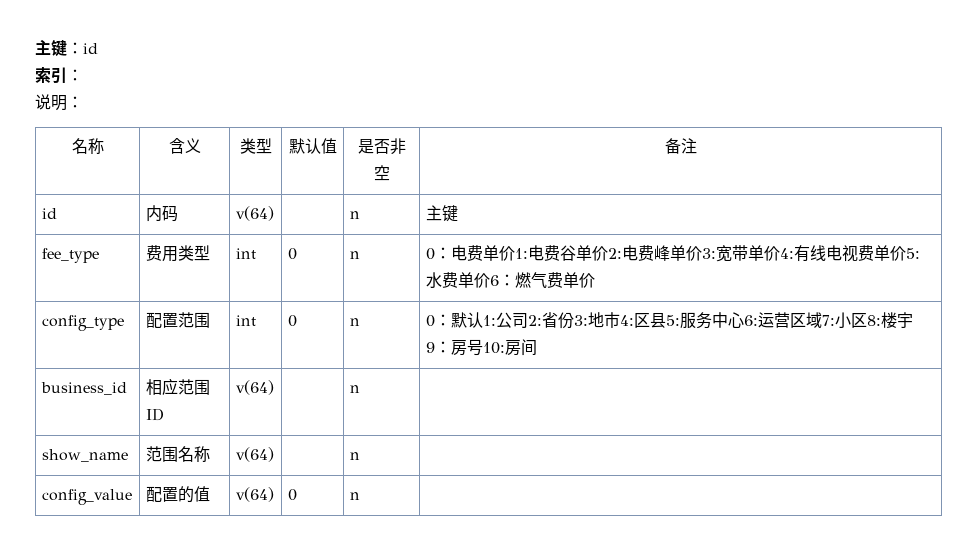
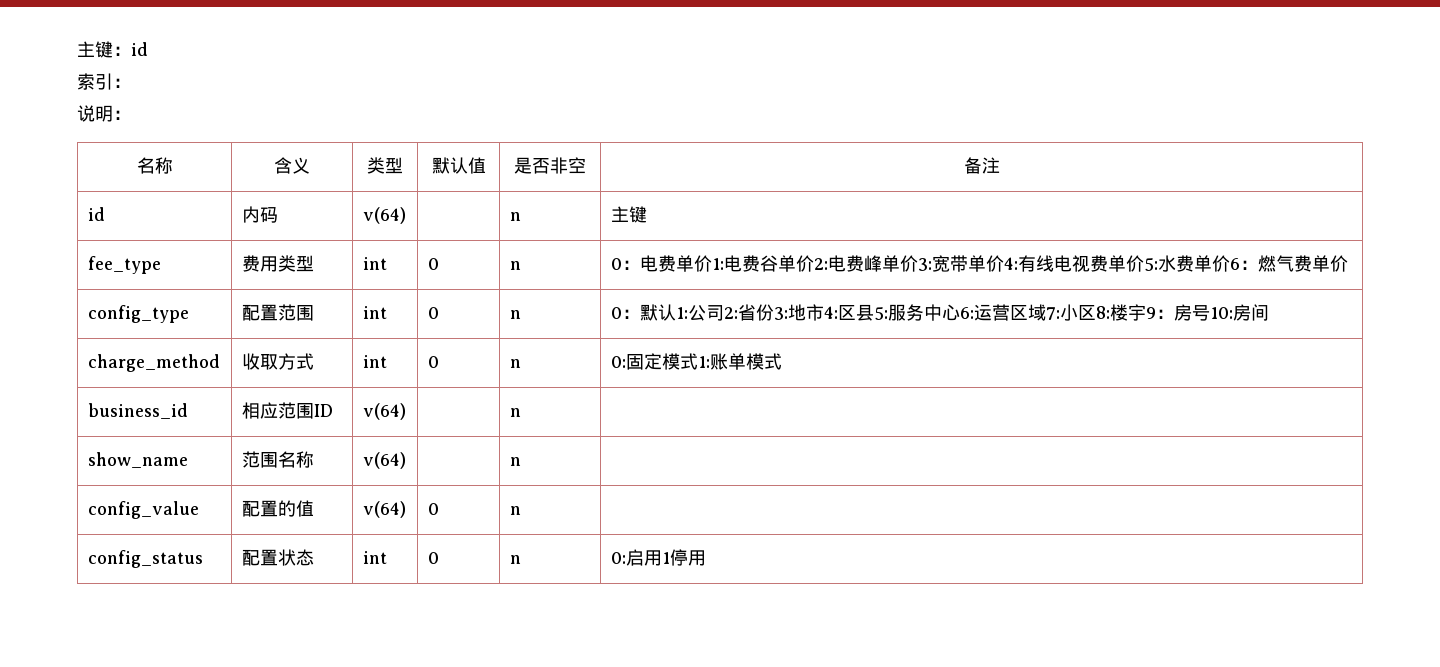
+ charge_method | 收取方式 | int | 0 | n | 0:固定模式1:账单模式
+ config_status | 配置状态 | int | 0 | n | 0:启用1停用

